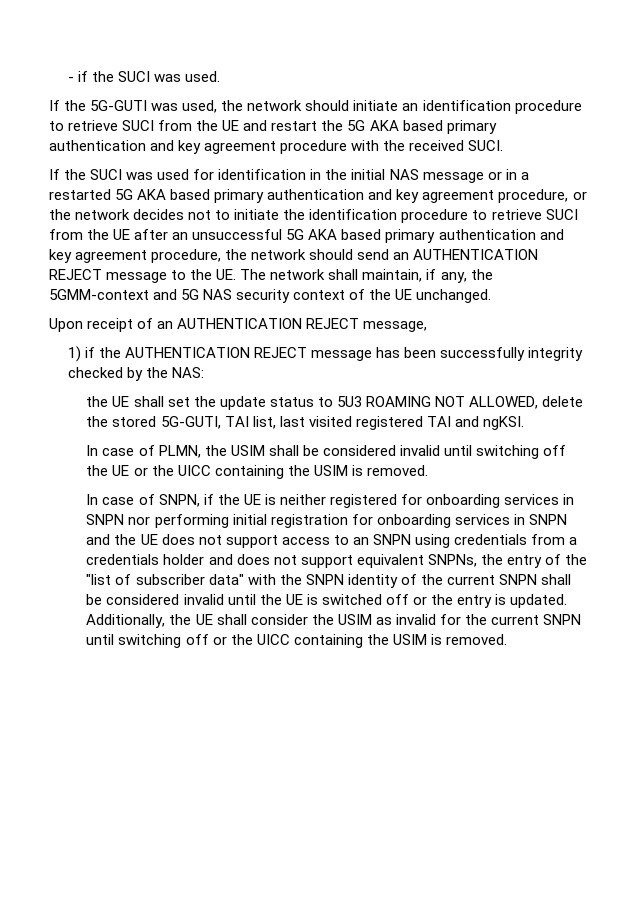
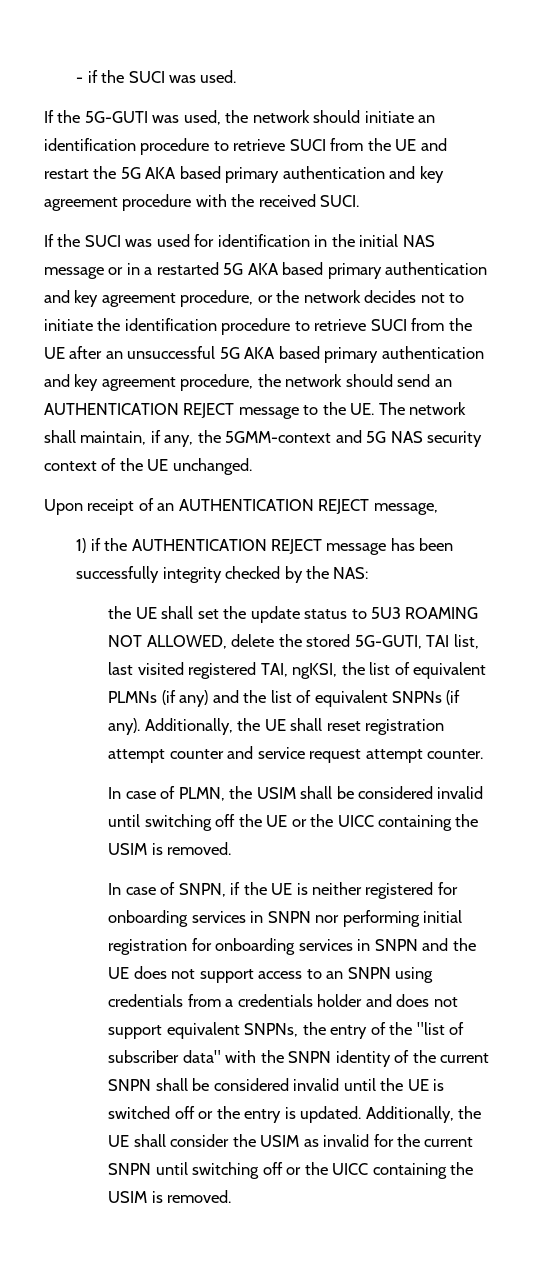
- the UE shall set the update status to 5U3 ROAMING NOT ALLOWED, delete the stored 5G-GUTI, TAI list, last visited registered TAI and ngKSI.
+ the UE shall set the update status to 5U3 ROAMING NOT ALLOWED, delete the stored 5G-GUTI, TAI list, last visited registered TAI, ngKSI, the list of equivalent PLMNs (if any) and the list of equivalent SNPNs (if any). Additionally, the UE shall reset registration attempt counter and service request attempt counter.

